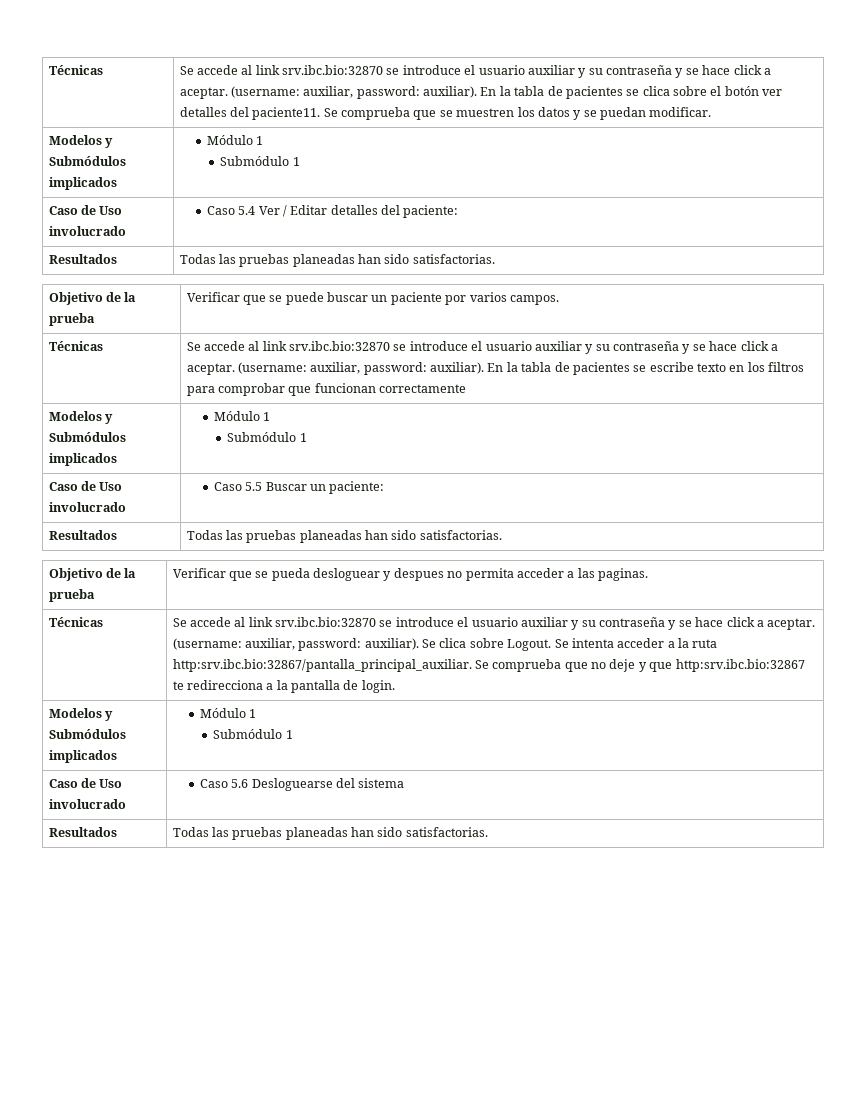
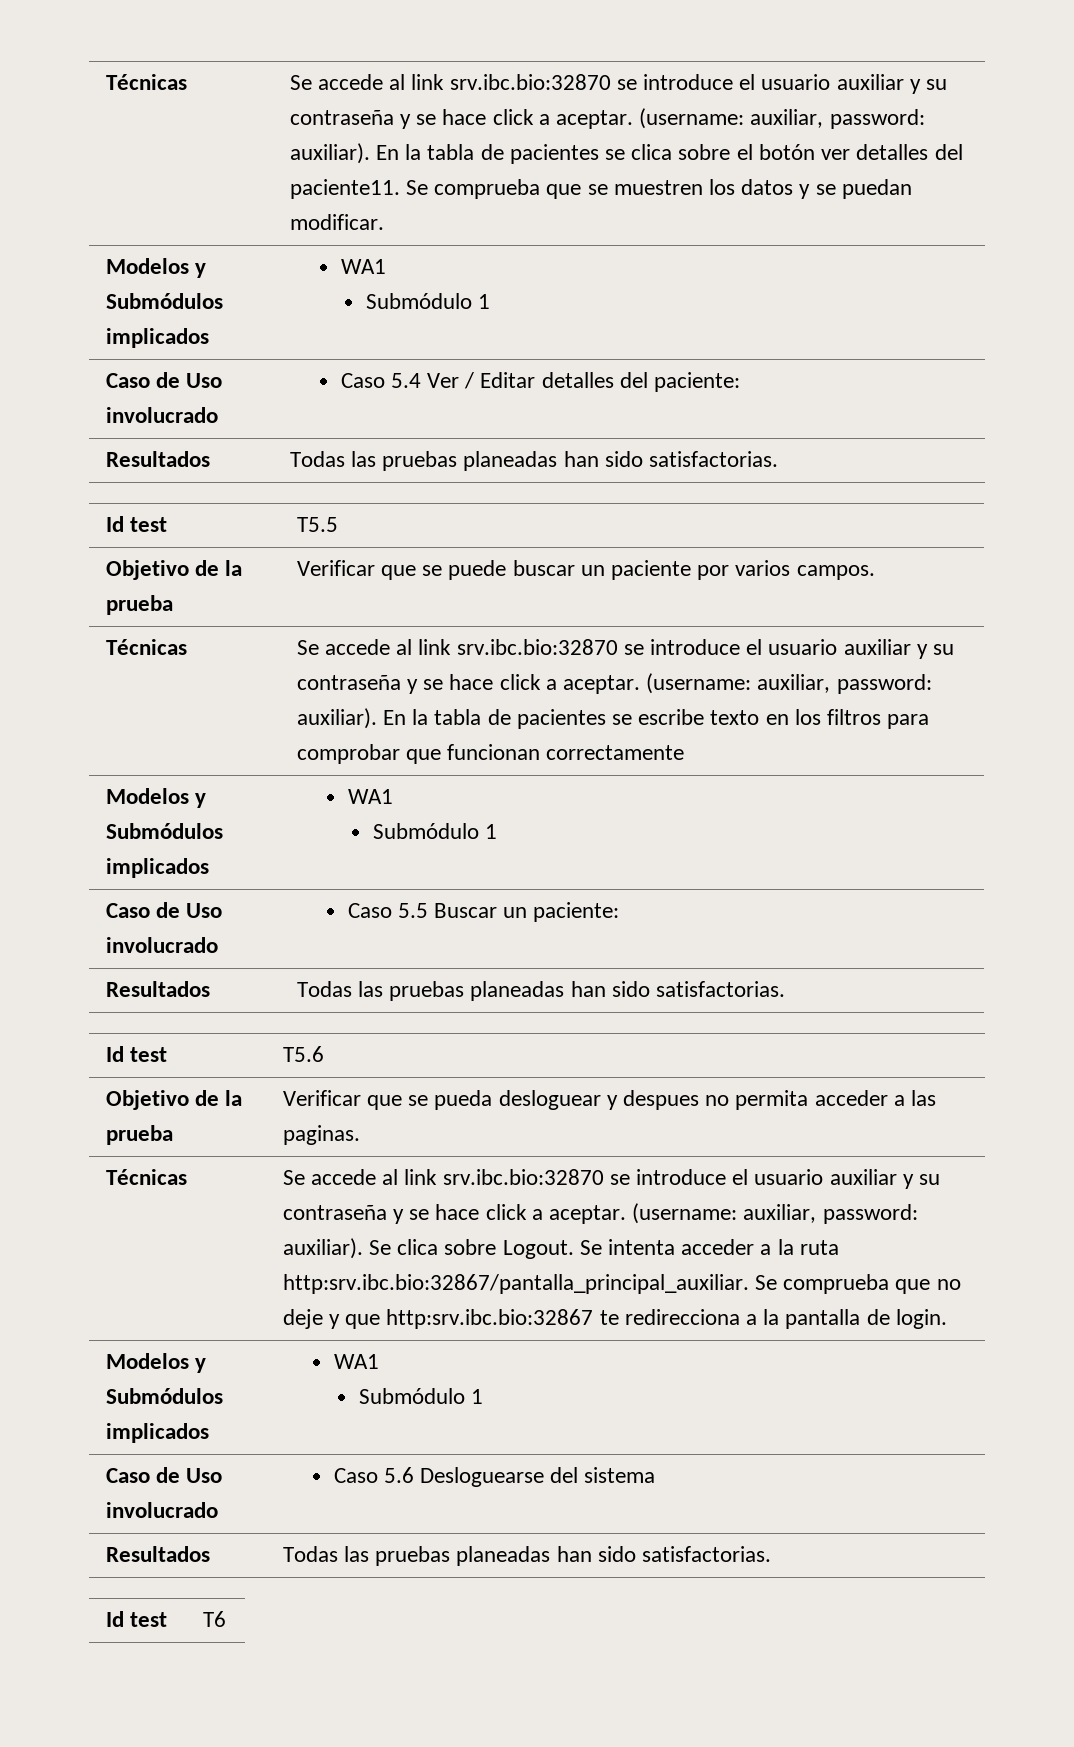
  Se comprueba que se muestren los datos y se puedan modificar.
- Modelos y Submódulos implicados | Módulo 1
+ Modelos y Submódulos implicados | WA1
+ Id test | T5.5
  Técnicas | Se accede al link srv.ibc.bio:32870 se introduce el usuario auxiliar y su contraseña y se hace click a aceptar. (username: auxiliar, password: auxiliar). En la tabla de pacientes se escribe texto en los filtros para comprobar que funcionan correctamente
- Modelos y Submódulos implicados | Módulo 1
+ Modelos y Submódulos implicados | WA1
+ Id test | T5.6
  Se intenta acceder a la ruta http:srv.ibc.bio:32867/pantalla_principal_auxiliar. Se comprueba que no deje y que http:srv.ibc.bio:32867 te redirecciona a la pantalla de login.
- Modelos y Submódulos implicados | Módulo 1
+ Modelos y Submódulos implicados | WA1
+ Id test | T6

